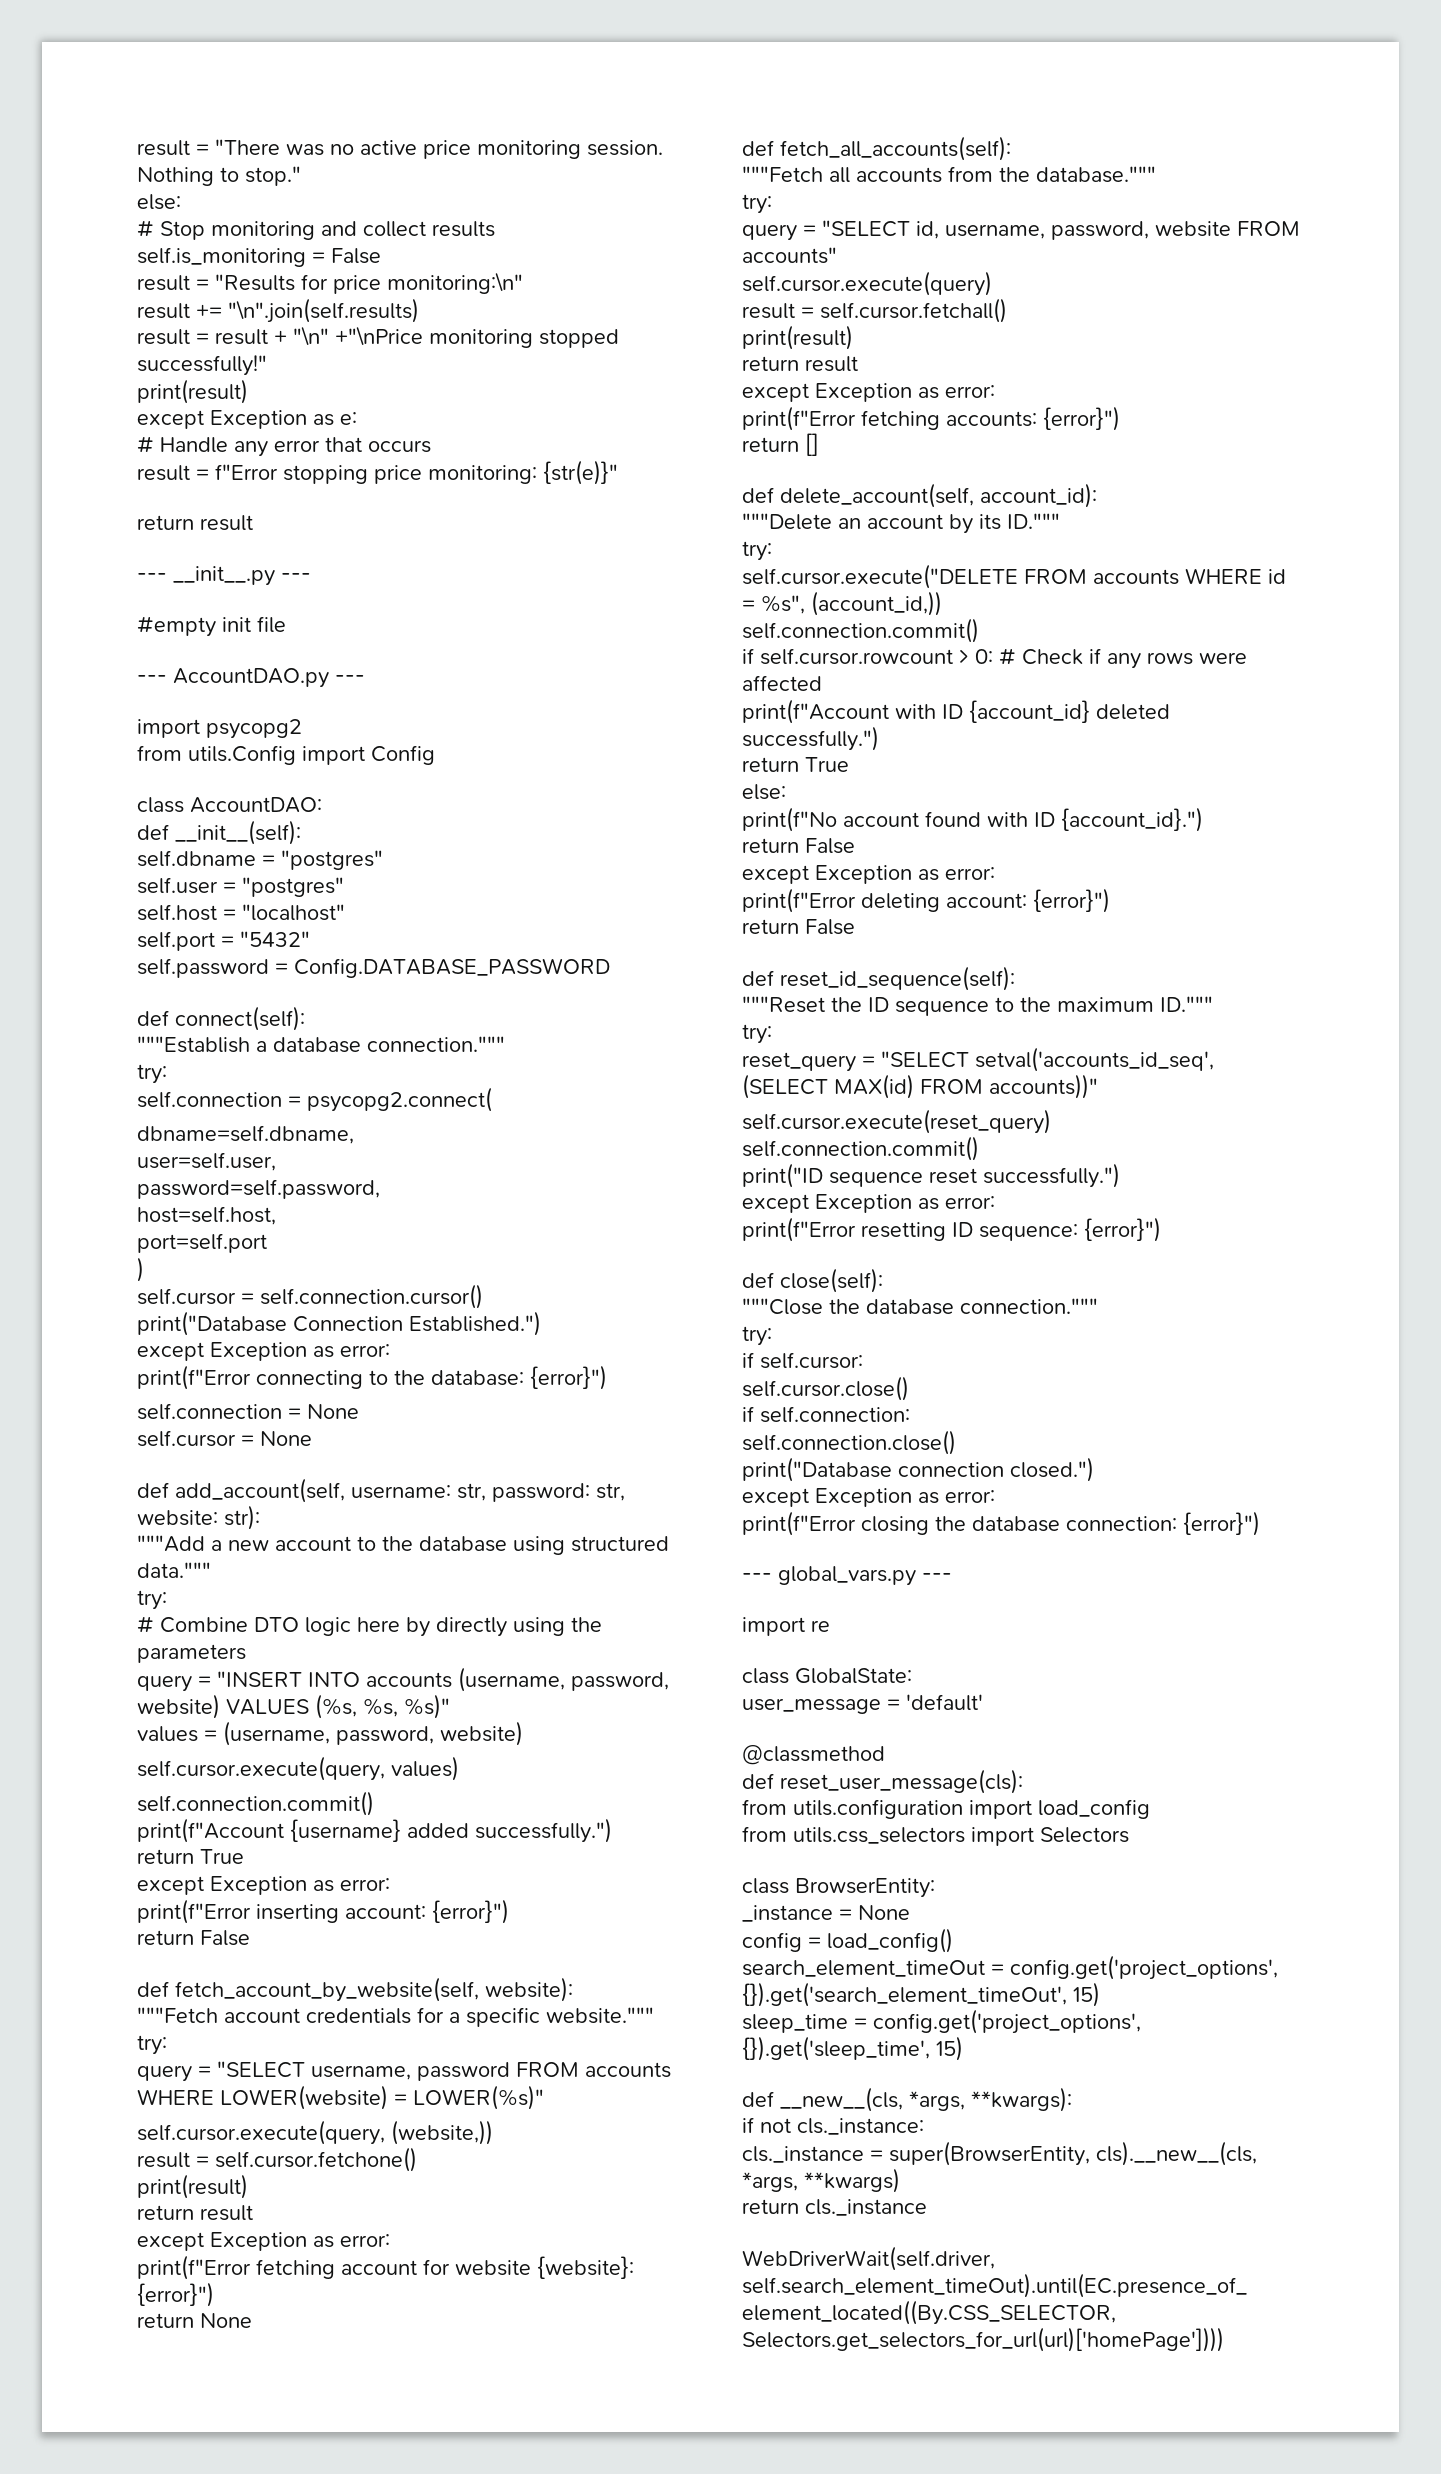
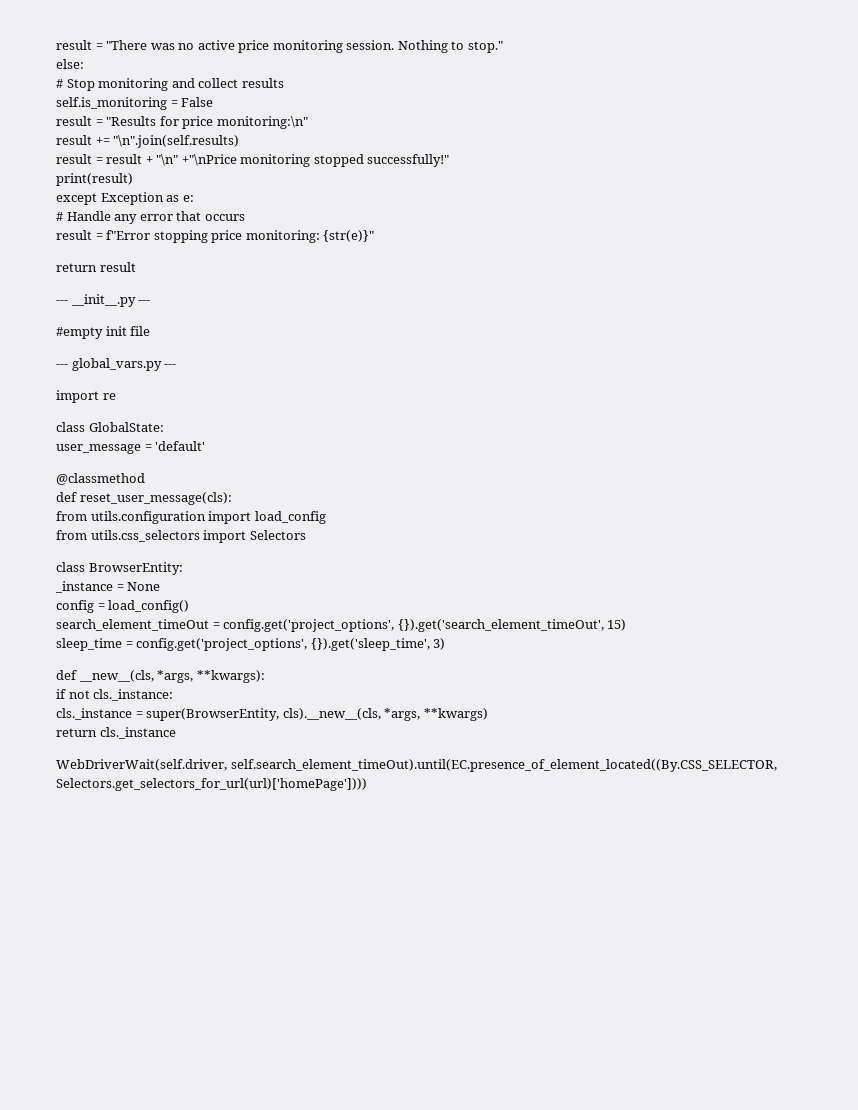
- --- AccountDAO.py ---
- import psycopg2
- from utils.Config import Config
- class AccountDAO:
- def __init__(self):
- self.dbname = "postgres"
- self.user = "postgres"
- self.host = "localhost"
- self.port = "5432"
- self.password = Config.DATABASE_PASSWORD
- def connect(self):
- """Establish a database connection."""
- try:
- self.connection = psycopg2.connect(
- dbname=self.dbname,
- user=self.user,
- password=self.password,
- host=self.host,
- port=self.port
- )
- self.cursor = self.connection.cursor()
- print("Database Connection Established.")
- except Exception as error:
- print(f"Error connecting to the database: {error}")
- self.connection = None
- self.cursor = None
- def add_account(self, username: str, password: str, website: str):
- """Add a new account to the database using structured data."""
- try:
- # Combine DTO logic here by directly using the parameters
- query = "INSERT INTO accounts (username, password, website) VALUES (%s, %s, %s)"
- values = (username, password, website)
- self.cursor.execute(query, values)
- self.connection.commit()
- print(f"Account {username} added successfully.")
- return True
- except Exception as error:
- print(f"Error inserting account: {error}")
- return False
- def fetch_account_by_website(self, website):
- """Fetch account credentials for a specific website."""
- try:
- query = "SELECT username, password FROM accounts WHERE LOWER(website) = LOWER(%s)"
- self.cursor.execute(query, (website,))
- result = self.cursor.fetchone()
- print(result)
- return result
- except Exception as error:
- print(f"Error fetching account for website {website}: {error}")
- return None
- def fetch_all_accounts(self):
- """Fetch all accounts from the database."""
- try:
- query = "SELECT id, username, password, website FROM accounts"
- self.cursor.execute(query)
- result = self.cursor.fetchall()
- print(result)
- return result
- except Exception as error:
- print(f"Error fetching accounts: {error}")
- return []
- def delete_account(self, account_id):
- """Delete an account by its ID."""
- try:
- self.cursor.execute("DELETE FROM accounts WHERE id = %s", (account_id,))
- self.connection.commit()
- if self.cursor.rowcount > 0: # Check if any rows were affected
- print(f"Account with ID {account_id} deleted successfully.")
- return True
- else:
- print(f"No account found with ID {account_id}.")
- return False
- except Exception as error:
- print(f"Error deleting account: {error}")
- return False
- def reset_id_sequence(self):
- """Reset the ID sequence to the maximum ID."""
- try:
- reset_query = "SELECT setval('accounts_id_seq', (SELECT MAX(id) FROM accounts))"
- self.cursor.execute(reset_query)
- self.connection.commit()
- print("ID sequence reset successfully.")
- except Exception as error:
- print(f"Error resetting ID sequence: {error}")
- def close(self):
- """Close the database connection."""
- try:
- if self.cursor:
- self.cursor.close()
- if self.connection:
- self.connection.close()
- print("Database connection closed.")
- except Exception as error:
- print(f"Error closing the database connection: {error}")
- sleep_time = config.get('project_options', {}).get('sleep_time', 15)
+ sleep_time = config.get('project_options', {}).get('sleep_time', 3)

